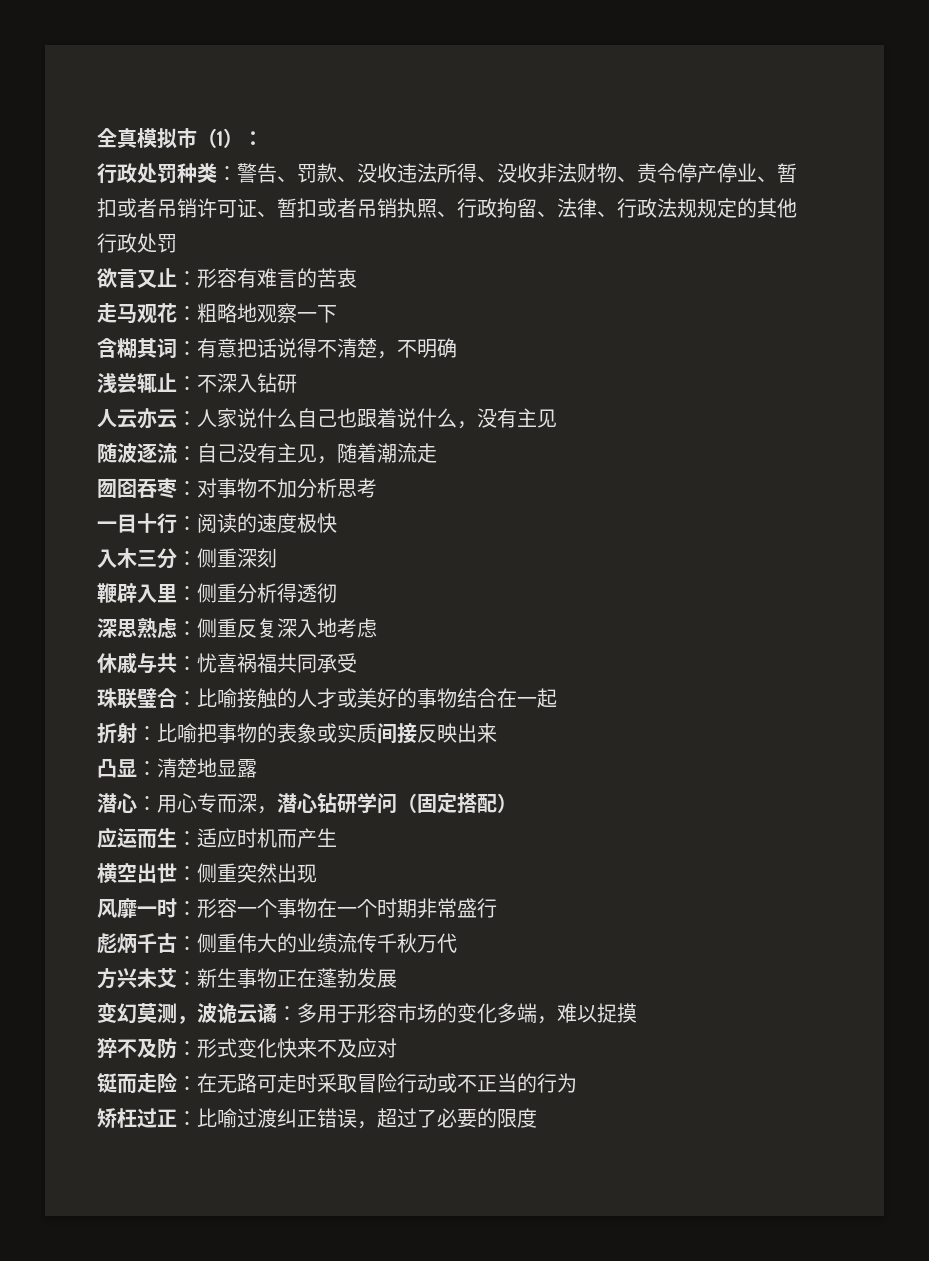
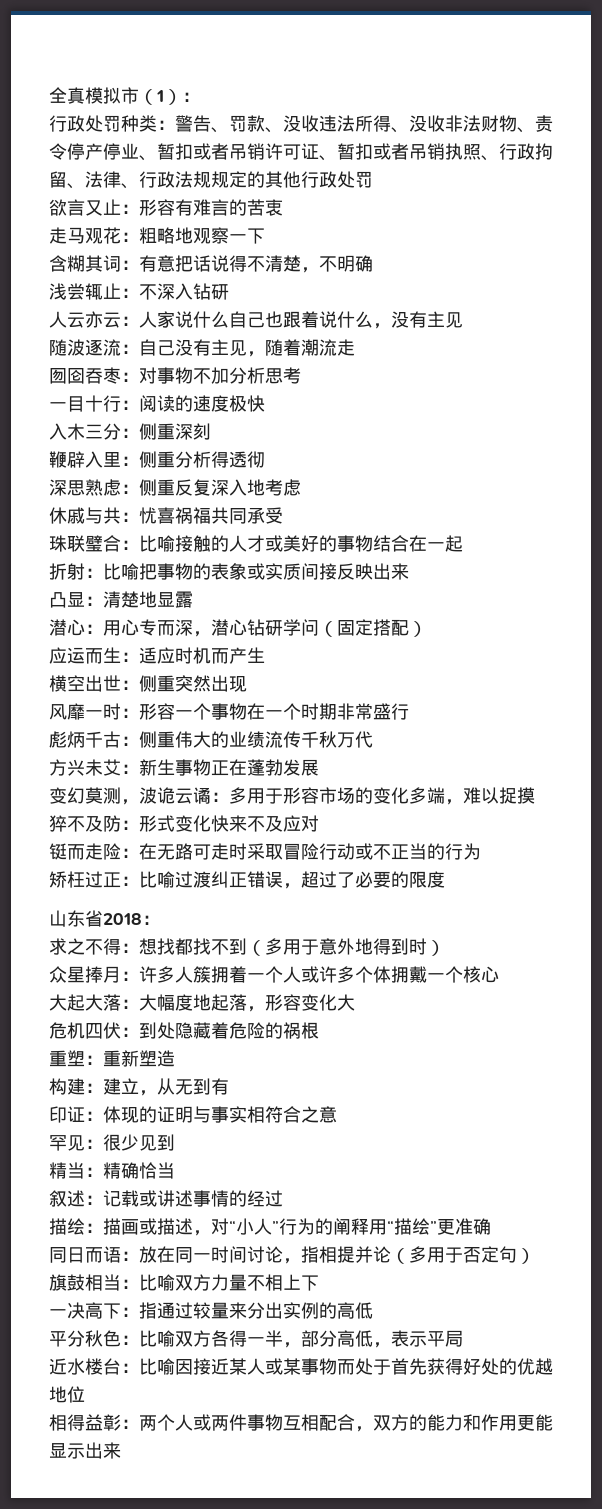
+ 山东省2018：
+ 求之不得：想找都找不到（多用于意外地得到时）
+ 众星捧月：许多人簇拥着一个人或许多个体拥戴一个核心
+ 大起大落：大幅度地起落，形容变化大
+ 危机四伏：到处隐藏着危险的祸根
+ 重塑：重新塑造
+ 构建：建立，从无到有
+ 印证：体现的证明与事实相符合之意
+ 罕见：很少见到
+ 精当：精确恰当
+ 叙述：记载或讲述事情的经过
+ 描绘：描画或描述，对“小人”行为的阐释用“描绘”更准确
+ 同日而语：放在同一时间讨论，指相提并论（多用于否定句）
+ 旗鼓相当：比喻双方力量不相上下
+ 一决高下：指通过较量来分出实例的高低
+ 平分秋色：比喻双方各得一半，部分高低，表示平局
+ 近水楼台：比喻因接近某人或某事物而处于首先获得好处的优越地位
+ 相得益彰：两个人或两件事物互相配合，双方的能力和作用更能显示出来

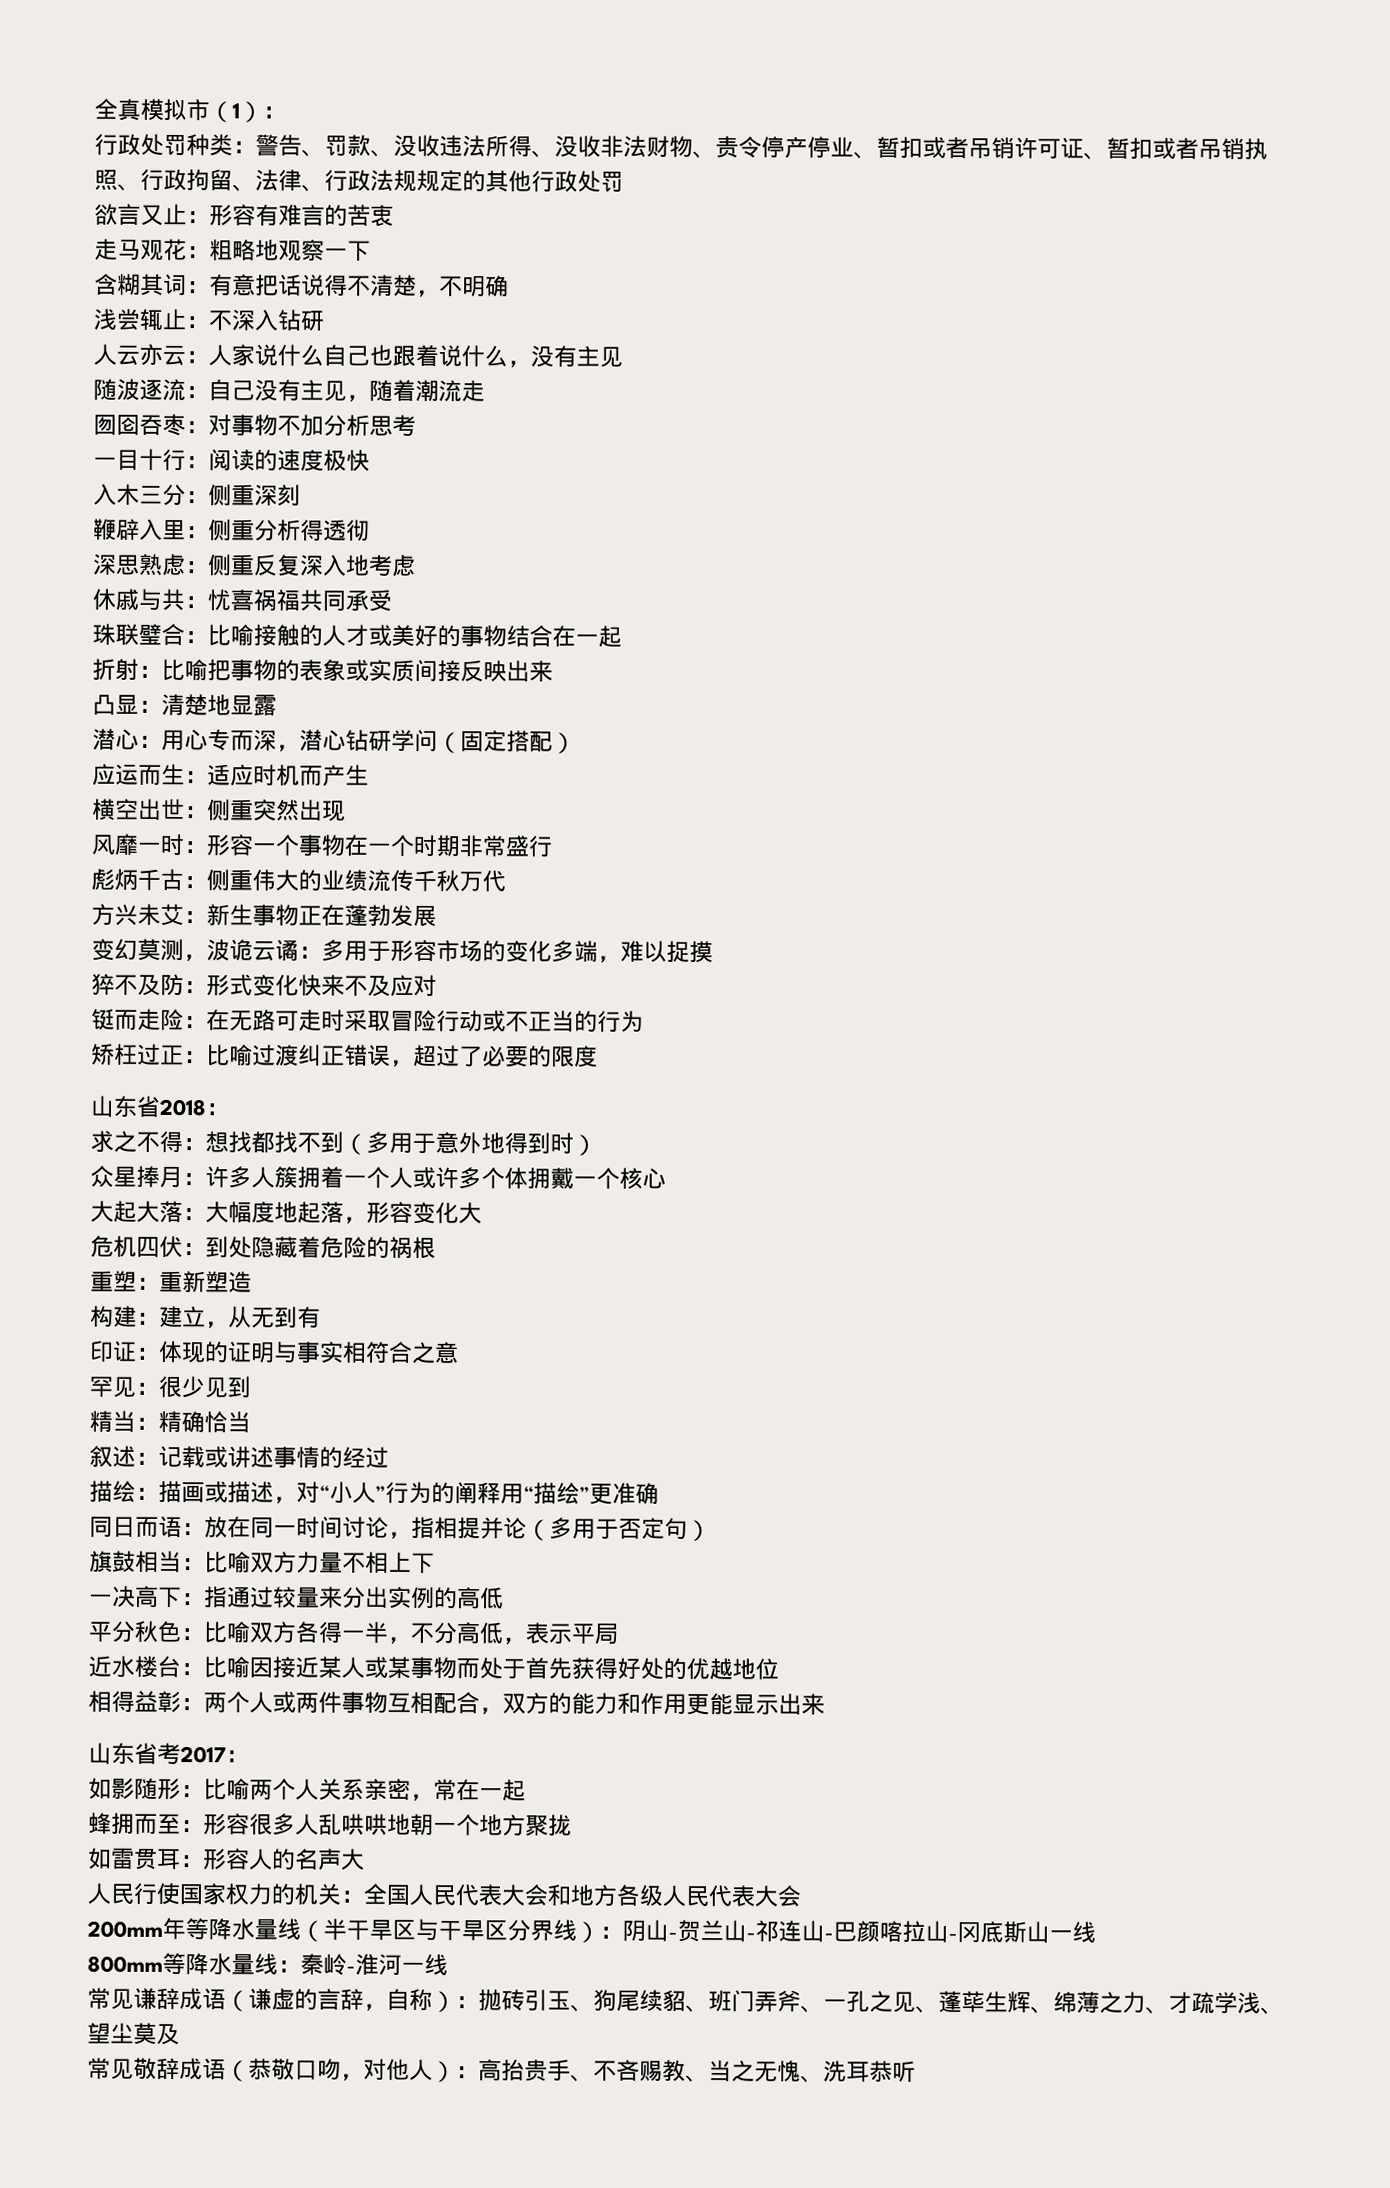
- 平分秋色：比喻双方各得一半，部分高低，表示平局
+ 平分秋色：比喻双方各得一半，不分高低，表示平局
+ 山东省考2017：
+ 如影随形：比喻两个人关系亲密，常在一起
+ 蜂拥而至：形容很多人乱哄哄地朝一个地方聚拢
+ 如雷贯耳：形容人的名声大
+ 人民行使国家权力的机关：全国人民代表大会和地方各级人民代表大会
+ 200mm年等降水量线（半干旱区与干旱区分界线）：阴山-贺兰山-祁连山-巴颜喀拉山-冈底斯山一线
+ 800mm等降水量线：秦岭-淮河一线
+ 常见谦辞成语（谦虚的言辞，自称）：抛砖引玉、狗尾续貂、班门弄斧、一孔之见、蓬荜生辉、绵薄之力、才疏学浅、望尘莫及
+ 常见敬辞成语（恭敬口吻，对他人）：高抬贵手、不吝赐教、当之无愧、洗耳恭听

